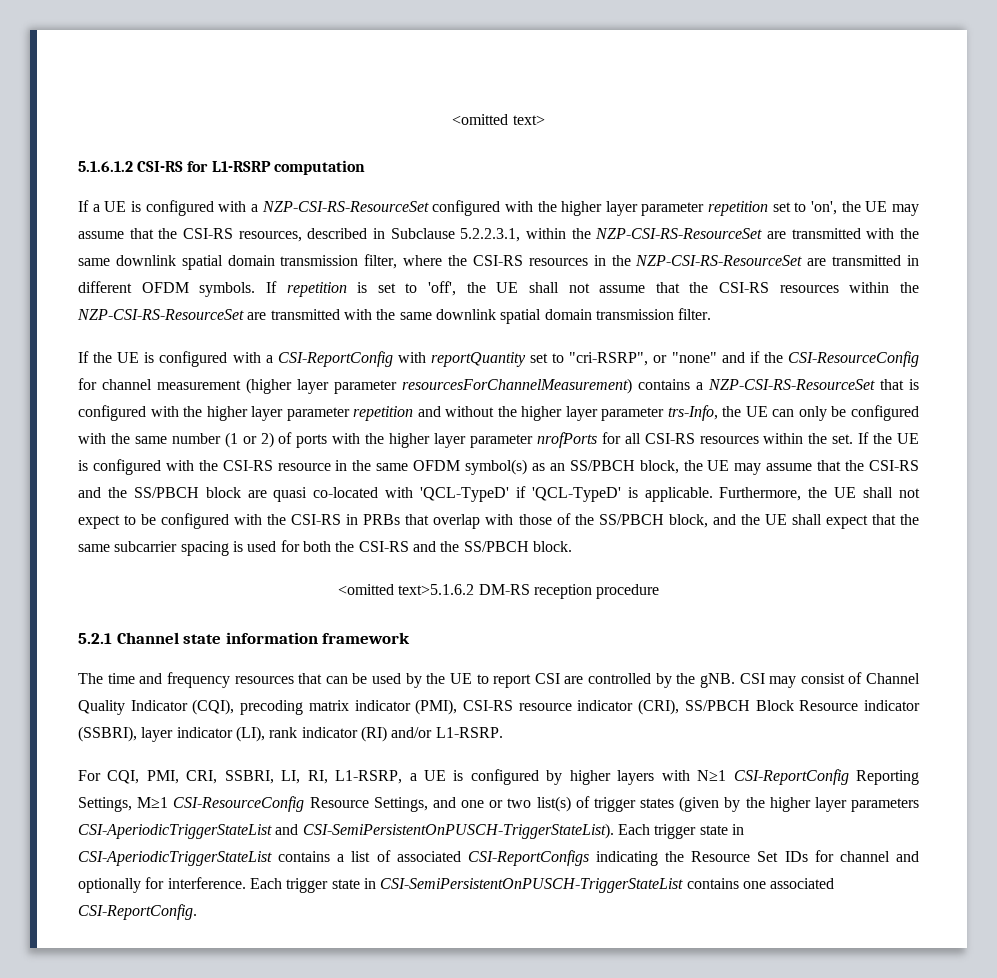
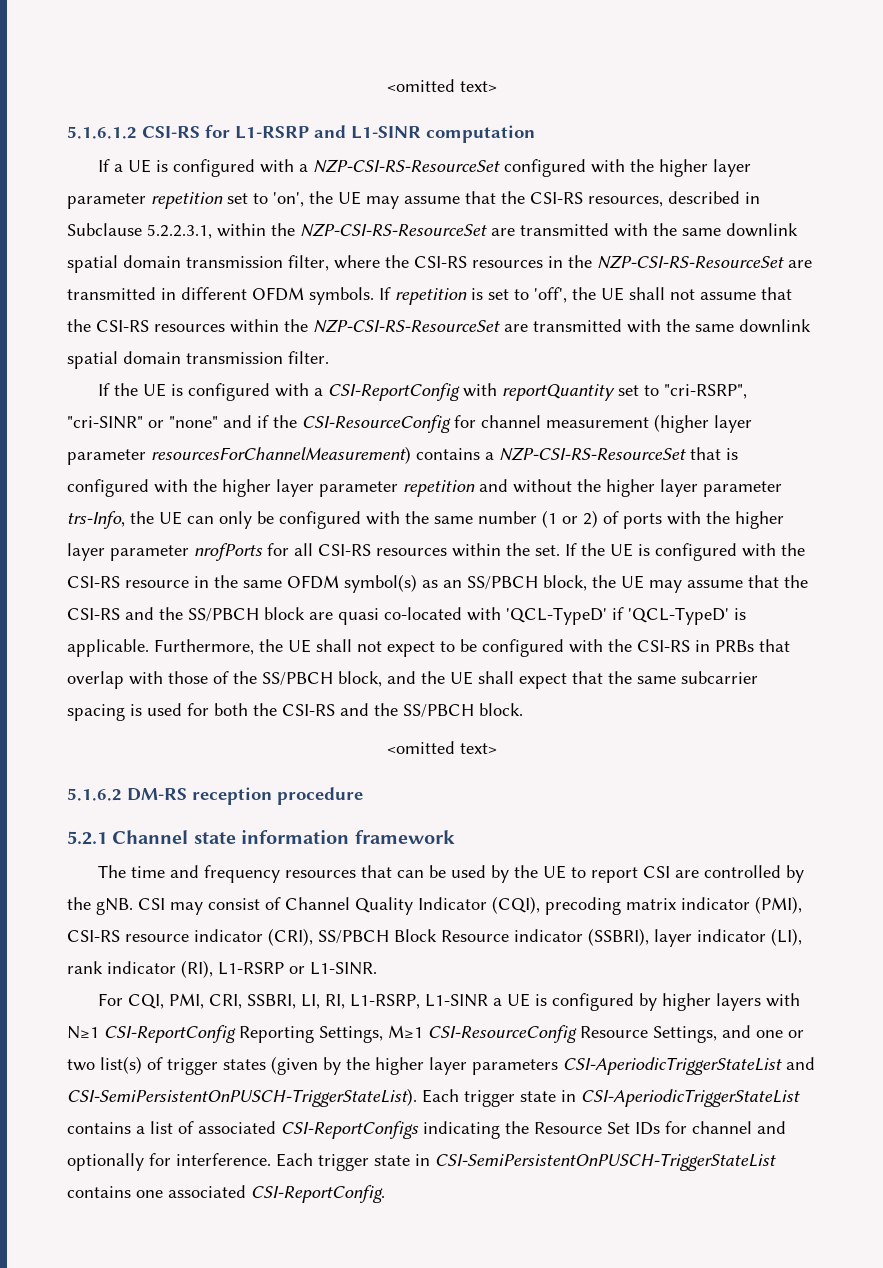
- 5.1.6.1.2 CSI-RS for L1-RSRP computation
+ 5.1.6.1.2 CSI-RS for L1-RSRP and L1-SINR computation
- If the UE is configured with a CSI-ReportConfig with reportQuantity set to "cri-RSRP", or "none" and if the CSI-ResourceConfig for channel measurement (higher layer parameter resourcesForChannelMeasurement) contains a NZP-CSI-RS-ResourceSet that is configured with the higher layer parameter repetition and without the higher layer parameter trs-Info, the UE can only be configured with the same number (1 or 2) of ports with the higher layer parameter nrofPorts for all CSI-RS resources within the set.
+ If the UE is configured with a CSI-ReportConfig with reportQuantity set to "cri-RSRP", "cri-SINR" or "none" and if the CSI-ResourceConfig for channel measurement (higher layer parameter resourcesForChannelMeasurement) contains a NZP-CSI-RS-ResourceSet that is configured with the higher layer parameter repetition and without the higher layer parameter trs-Info, the UE can only be configured with the same number (1 or 2) of ports with the higher layer parameter nrofPorts for all CSI-RS resources within the set.
  Furthermore, the UE shall not expect to be configured with the CSI-RS in PRBs that overlap with those of the SS/PBCH block, and the UE shall expect that the same subcarrier spacing is used for both the CSI-RS and the SS/PBCH block.
- <omitted text>5.1.6.2 DM-RS reception procedure
+ <omitted text>
+ 5.1.6.2 DM-RS reception procedure
- CSI may consist of Channel Quality Indicator (CQI), precoding matrix indicator (PMI), CSI-RS resource indicator (CRI), SS/PBCH Block Resource indicator (SSBRI), layer indicator (LI), rank indicator (RI) and/or L1-RSRP.
+ CSI may consist of Channel Quality Indicator (CQI), precoding matrix indicator (PMI), CSI-RS resource indicator (CRI), SS/PBCH Block Resource indicator (SSBRI), layer indicator (LI), rank indicator (RI), L1-RSRP or L1-SINR.
- For CQI, PMI, CRI, SSBRI, LI, RI, L1-RSRP, a UE is configured by higher layers with N≥1 CSI-ReportConfig Reporting Settings, M≥1 CSI-ResourceConfig Resource Settings, and one or two list(s) of trigger states (given by the higher layer parameters CSI-AperiodicTriggerStateList and CSI-SemiPersistentOnPUSCH-TriggerStateList).
+ For CQI, PMI, CRI, SSBRI, LI, RI, L1-RSRP, L1-SINR a UE is configured by higher layers with N≥1 CSI-ReportConfig Reporting Settings, M≥1 CSI-ResourceConfig Resource Settings, and one or two list(s) of trigger states (given by the higher layer parameters CSI-AperiodicTriggerStateList and CSI-SemiPersistentOnPUSCH-TriggerStateList).

